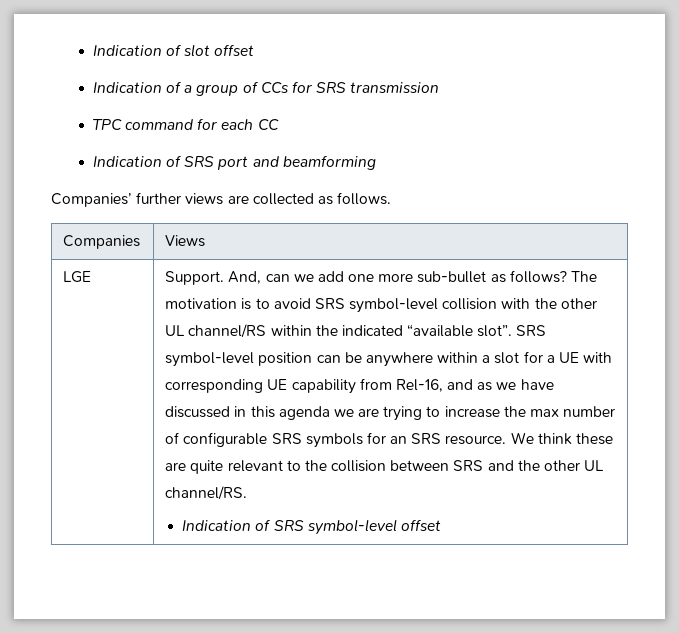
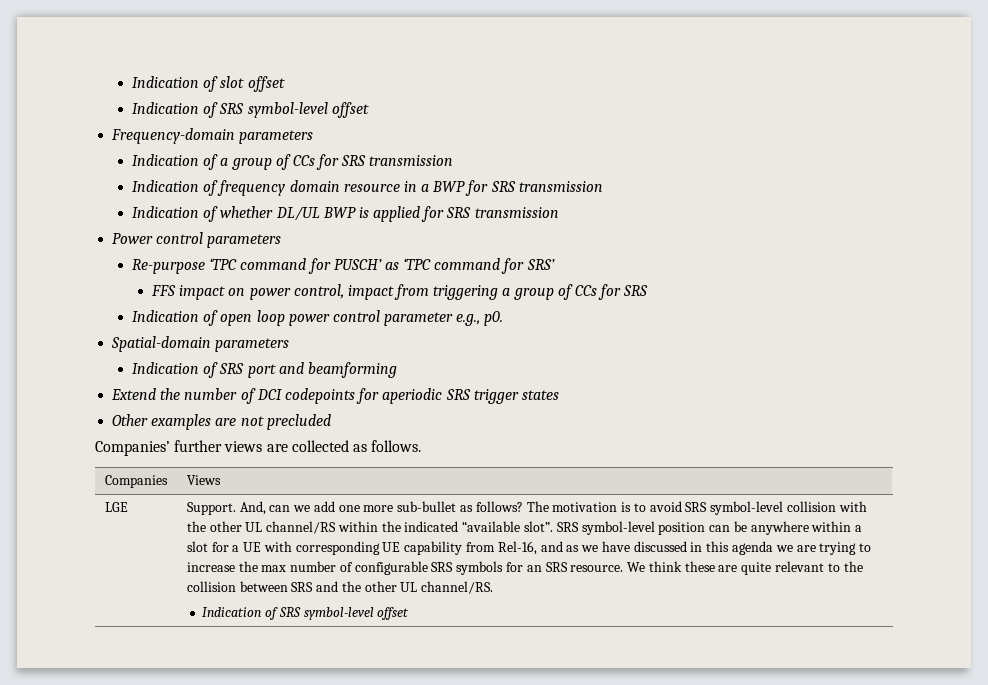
  Indication of slot offset
+ Indication of SRS symbol-level offset
+ Frequency-domain parameters
- TPC command for each CC
+ Indication of frequency domain resource in a BWP for SRS transmission
+ Indication of whether DL/UL BWP is applied for SRS transmission
+ Power control parameters
+ Re-purpose ‘TPC command for PUSCH’ as ‘TPC command for SRS’
+ FFS impact on power control, impact from triggering a group of CCs for SRS
+ Indication of open loop power control parameter e.g., p0.
+ Spatial-domain parameters
+ Extend the number of DCI codepoints for aperiodic SRS trigger states
+ Other examples are not precluded

